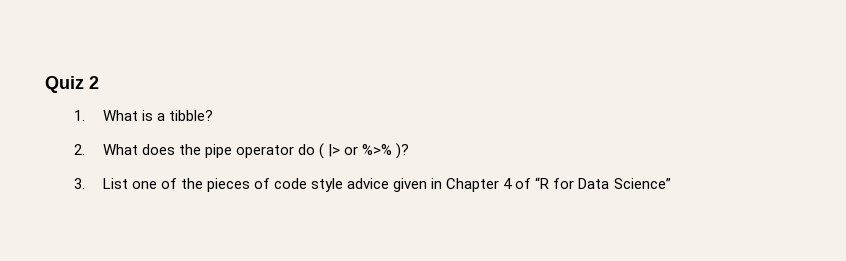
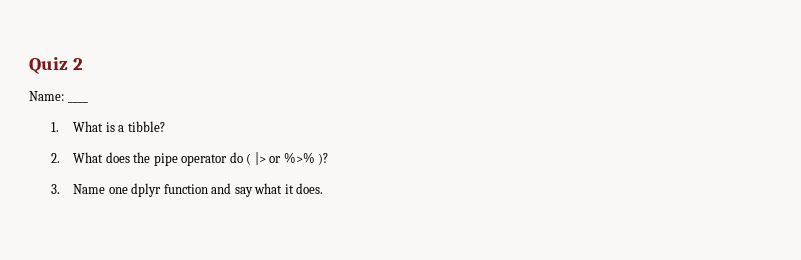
+ Name: ____
- 3. List one of the pieces of code style advice given in Chapter 4 of “R for Data Science”
+ 3. Name one dplyr function and say what it does.

